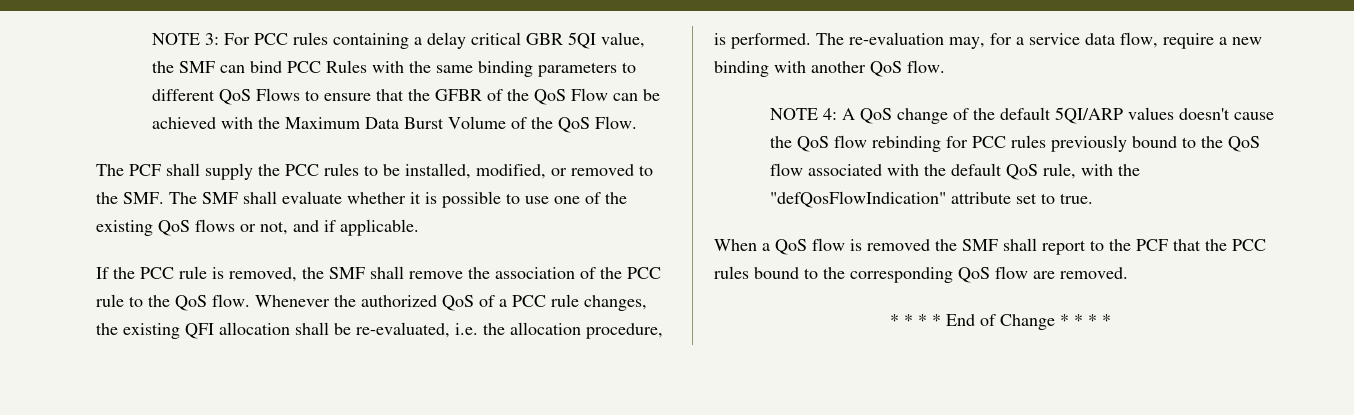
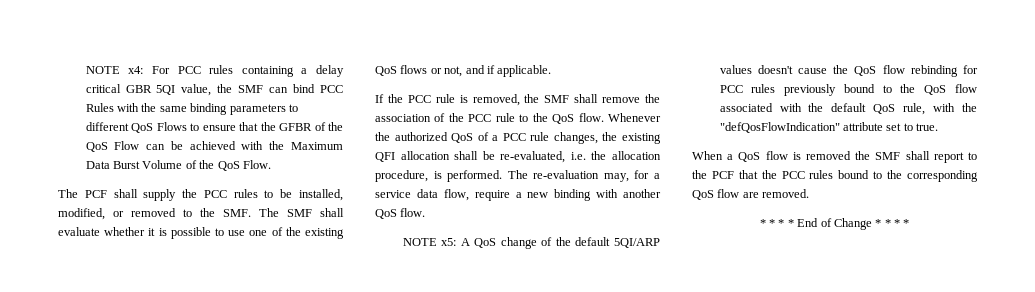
- NOTE 3: For PCC rules containing a delay critical GBR 5QI value, the SMF can bind PCC Rules with the same binding parameters to different QoS Flows to ensure that the GFBR of the QoS Flow can be achieved with the Maximum Data Burst Volume of the QoS Flow.
+ NOTE x4: For PCC rules containing a delay critical GBR 5QI value, the SMF can bind PCC Rules with the same binding parameters to different QoS Flows to ensure that the GFBR of the QoS Flow can be achieved with the Maximum Data Burst Volume of the QoS Flow.
- NOTE 4: A QoS change of the default 5QI/ARP values doesn't cause the QoS flow rebinding for PCC rules previously bound to the QoS flow associated with the default QoS rule, with the "defQosFlowIndication" attribute set to true.
+ NOTE x5: A QoS change of the default 5QI/ARP values doesn't cause the QoS flow rebinding for PCC rules previously bound to the QoS flow associated with the default QoS rule, with the "defQosFlowIndication" attribute set to true.

